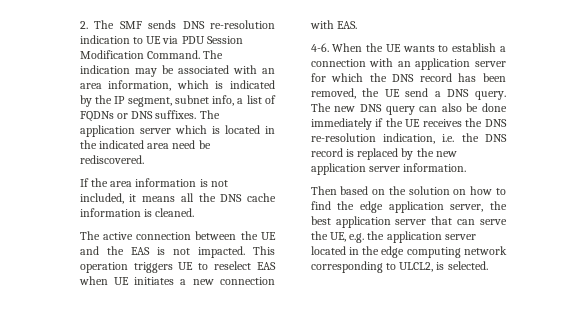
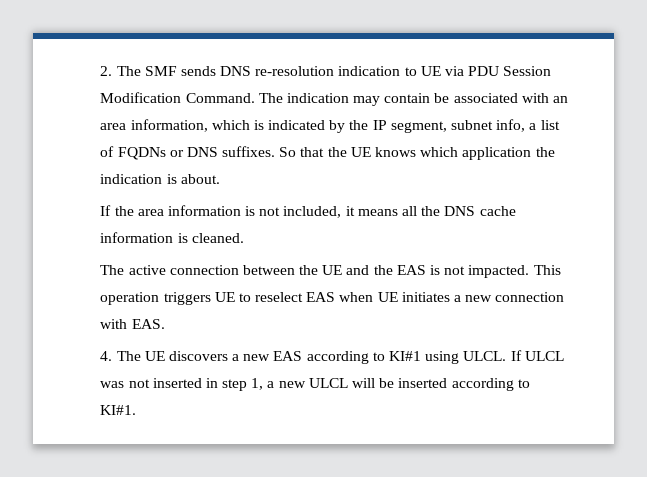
- The indication may be associated with an area information, which is indicated by the IP segment, subnet info, a list of FQDNs or DNS suffixes.
+ The indication may contain be associated with an area information, which is indicated by the IP segment, subnet info, a list of FQDNs or DNS suffixes.
- The application server which is located in the indicated area need be rediscovered.
+ So that the UE knows which application the indication is about.
- 4-6. When the UE wants to establish a connection with an application server for which the DNS record has been removed, the UE send a DNS query. The new DNS query can also be done immediately if the UE receives the DNS re-resolution indication, i.e. the DNS record is replaced by the new application server information.
- Then based on the solution on how to find the edge application server, the best application server that can serve the UE, e.g. the application server located in the edge computing network corresponding to ULCL2, is selected.
+ 4. The UE discovers a new EAS according to KI#1 using ULCL. If ULCL was not inserted in step 1, a new ULCL will be inserted according to KI#1.

